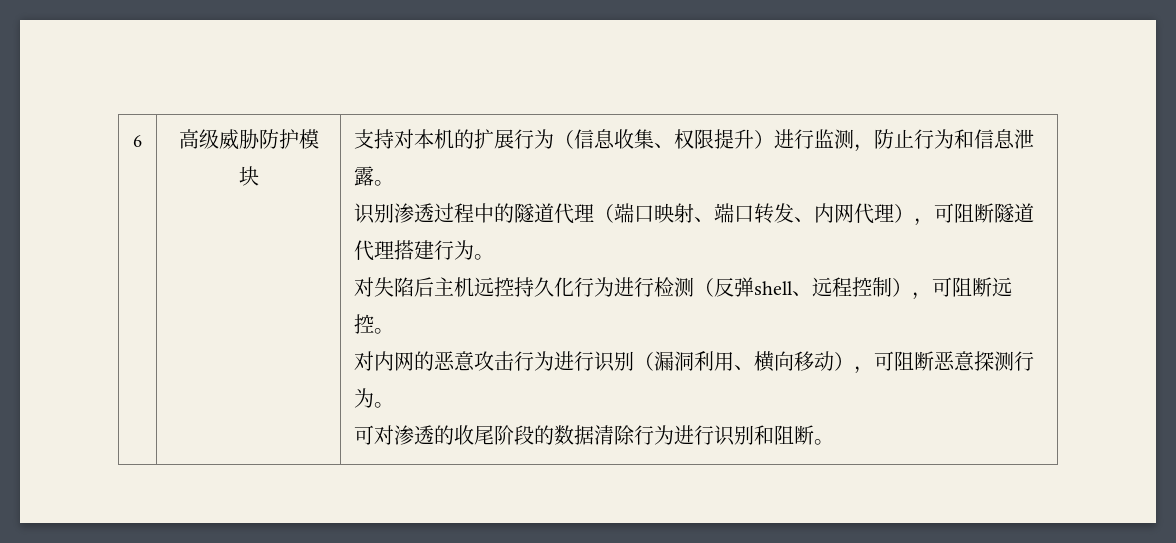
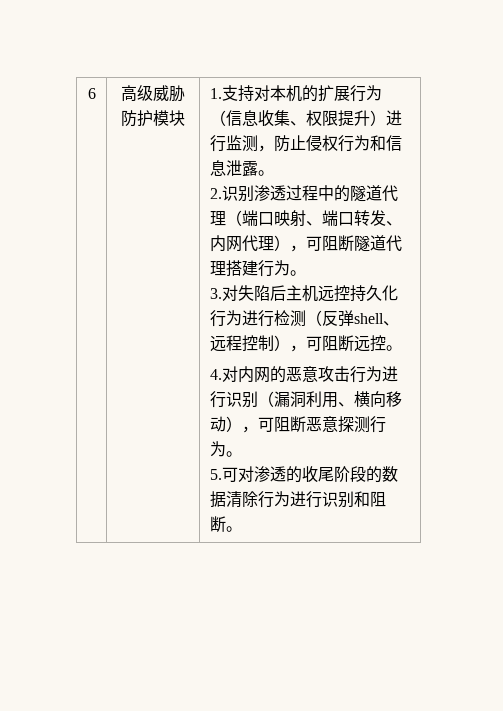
- 支持对本机的扩展行为（信息收集、权限提升）进行监测，防止行为和信息泄露。
+ 1.支持对本机的扩展行为（信息收集、权限提升）进行监测，防止侵权行为和信息泄露。
- 识别渗透过程中的隧道代理（端口映射、端口转发、内网代理），可阻断隧道代理搭建行为。
+ 2.识别渗透过程中的隧道代理（端口映射、端口转发、内网代理），可阻断隧道代理搭建行为。
- 对失陷后主机远控持久化行为进行检测（反弹shell、远程控制），可阻断远控。
+ 3.对失陷后主机远控持久化行为进行检测（反弹shell、远程控制），可阻断远控。
- 对内网的恶意攻击行为进行识别（漏洞利用、横向移动），可阻断恶意探测行为。
+ 4.对内网的恶意攻击行为进行识别（漏洞利用、横向移动），可阻断恶意探测行为。
- 可对渗透的收尾阶段的数据清除行为进行识别和阻断。
+ 5.可对渗透的收尾阶段的数据清除行为进行识别和阻断。

